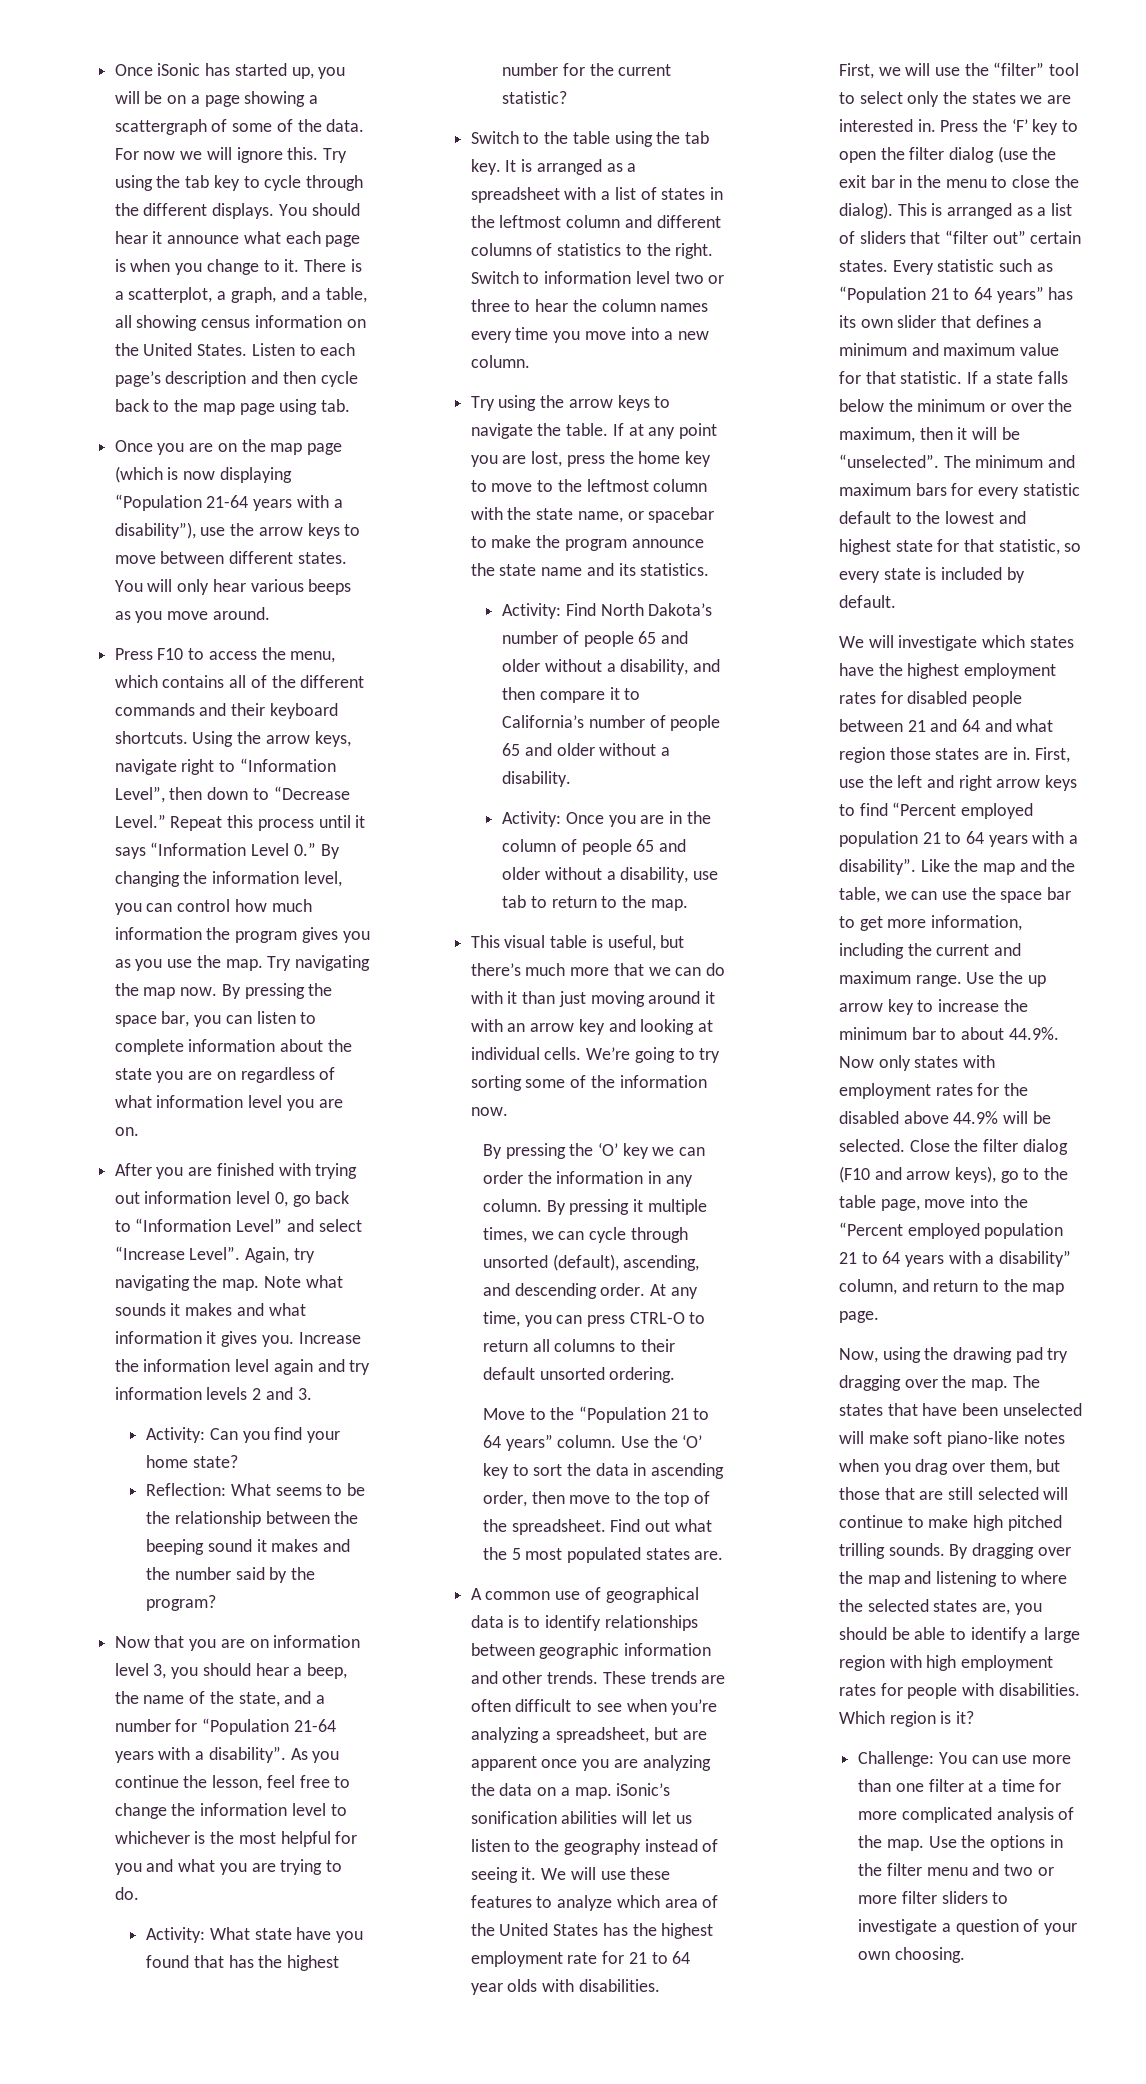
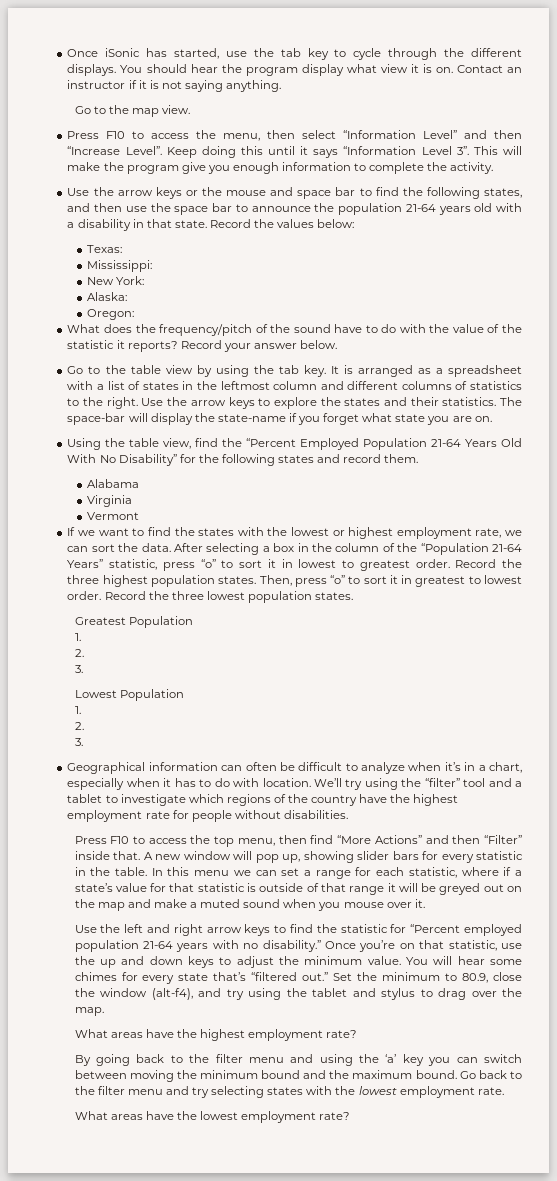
- Once iSonic has started up, you will be on a page showing a scattergraph of some of the data. For now we will ignore this. Try using the tab key to cycle through the different displays.
+ Once iSonic has started, use the tab key to cycle through the different displays.
- You should hear it announce what each page is when you change to it. There is a scatterplot, a graph, and a table, all showing census information on the United States. Listen to each page’s description and then cycle back to the map page using tab.
- Once you are on the map page (which is now displaying “Population 21-64 years with a disability”), use the arrow keys to move between different states. You will only hear various beeps as you move around.
+ You should hear the program display what view it is on. Contact an instructor if it is not saying anything.
+ Go to the map view.
- Press F10 to access the menu, which contains all of the different commands and their keyboard shortcuts. Using the arrow keys, navigate right to “Information Level”, then down to “Decrease Level.” Repeat this process until it says “Information Level 0.” By changing the information level, you can control how much information the program gives you as you use the map. Try navigating the map now. By pressing the space bar, you can listen to complete information about the state you are on regardless of what information level you are on.
- After you are finished with trying out information level 0, go back to “Information Level” and select “Increase Level”. Again, try navigating the map. Note what sounds it makes and what information it gives you. Increase the information level again and try information levels 2 and 3.
- Activity: Can you find your home state?
- Reflection: What seems to be the relationship between the beeping sound it makes and the number said by the program?
- Now that you are on information level 3, you should hear a beep, the name of the state, and a number for “Population 21-64 years with a disability”. As you continue the lesson, feel free to change the information level to whichever is the most helpful for you and what you are trying to do.
- Activity: What state have you found that has the highest number for the current statistic?
- Switch to the table using the tab key.
+ Press F10 to access the menu, then select “Information Level” and then “Increase Level”. Keep doing this until it says “Information Level 3”. This will make the program give you enough information to complete the activity.
+ Use the arrow keys or the mouse and space bar to find the following states, and then use the space bar to announce the population 21-64 years old with a disability in that state. Record the values below:
+ Texas:
+ Mississippi:
+ New York:
+ Alaska:
+ Oregon:
+ What does the frequency/pitch of the sound have to do with the value of the statistic it reports? Record your answer below.
+ Go to the table view by using the tab key.
- Switch to information level two or three to hear the column names every time you move into a new column.
- Try using the arrow keys to navigate the table. If at any point you are lost, press the home key to move to the leftmost column with the state name, or spacebar to make the program announce the state name and its statistics.
- Activity: Find North Dakota’s number of people 65 and older without a disability, and then compare it to California’s number of people 65 and older without a disability.
- Activity: Once you are in the column of people 65 and older without a disability, use tab to return to the map.
- This visual table is useful, but there’s much more that we can do with it than just moving around it with an arrow key and looking at individual cells. We’re going to try sorting some of the information now.
- By pressing the ‘O’ key we can order the information in any column. By pressing it multiple times, we can cycle through unsorted (default), ascending, and descending order. At any time, you can press CTRL-O to return all columns to their default unsorted ordering.
- Move to the “Population 21 to 64 years” column. Use the ‘O’ key to sort the data in ascending order, then move to the top of the spreadsheet. Find out what the 5 most populated states are.
- A common use of geographical data is to identify relationships between geographic information and other trends. These trends are often difficult to see when you’re analyzing a spreadsheet, but are apparent once you are analyzing the data on a map. iSonic’s sonification abilities will let us listen to the geography instead of seeing it. We will use these features to analyze which area of the United States has the highest employment rate for 21 to 64 year olds with disabilities.
- First, we will use the “filter” tool to select only the states we are interested in. Press the ‘F’ key to open the filter dialog (use the exit bar in the menu to close the dialog). This is arranged as a list of sliders that “filter out” certain states. Every statistic such as “Population 21 to 64 years” has its own slider that defines a minimum and maximum value for that statistic. If a state falls below the minimum or over the maximum, then it will be “unselected”. The minimum and maximum bars for every statistic default to the lowest and highest state for that statistic, so every state is included by default.
- We will investigate which states have the highest employment rates for disabled people between 21 and 64 and what region those states are in. First, use the left and right arrow keys to find “Percent employed population 21 to 64 years with a disability”. Like the map and the table, we can use the space bar to get more information, including the current and maximum range. Use the up arrow key to increase the minimum bar to about 44.9%. Now only states with employment rates for the disabled above 44.9% will be selected. Close the filter dialog (F10 and arrow keys), go to the table page, move into the “Percent employed population 21 to 64 years with a disability” column, and return to the map page.
- Now, using the drawing pad try dragging over the map. The states that have been unselected will make soft piano-like notes when you drag over them, but those that are still selected will continue to make high pitched trilling sounds. By dragging over the map and listening to where the selected states are, you should be able to identify a large region with high employment rates for people with disabilities. Which region is it?
- Challenge: You can use more than one filter at a time for more complicated analysis of the map. Use the options in the filter menu and two or more filter sliders to investigate a question of your own choosing.
+ Use the arrow keys to explore the states and their statistics. The space-bar will display the state-name if you forget what state you are on.
+ Using the table view, find the “Percent Employed Population 21-64 Years Old With No Disability” for the following states and record them.
+ Alabama
+ Virginia
+ Vermont
+ If we want to find the states with the lowest or highest employment rate, we can sort the data. After selecting a box in the column of the “Population 21-64 Years” statistic, press “o” to sort it in lowest to greatest order. Record the three highest population states. Then, press “o” to sort it in greatest to lowest order. Record the three lowest population states.
+ Greatest Population
+ 1.
+ 2.
+ 3.
+ Lowest Population
+ 1.
+ 2.
+ 3.
+ Geographical information can often be difficult to analyze when it’s in a chart, especially when it has to do with location. We’ll try using the “filter” tool and a tablet to investigate which regions of the country have the highest employment rate for people without disabilities.
+ Press F10 to access the top menu, then find “More Actions” and then “Filter” inside that. A new window will pop up, showing slider bars for every statistic in the table. In this menu we can set a range for each statistic, where if a state’s value for that statistic is outside of that range it will be greyed out on the map and make a muted sound when you mouse over it.
+ Use the left and right arrow keys to find the statistic for “Percent employed population 21-64 years with no disability.” Once you’re on that statistic, use the up and down keys to adjust the minimum value. You will hear some chimes for every state that’s “filtered out.” Set the minimum to 80.9, close the window (alt-f4), and try using the tablet and stylus to drag over the map.
+ What areas have the highest employment rate?
+ By going back to the filter menu and using the ‘a’ key you can switch between moving the minimum bound and the maximum bound. Go back to the filter menu and try selecting states with the lowest employment rate.
+ What areas have the lowest employment rate?

